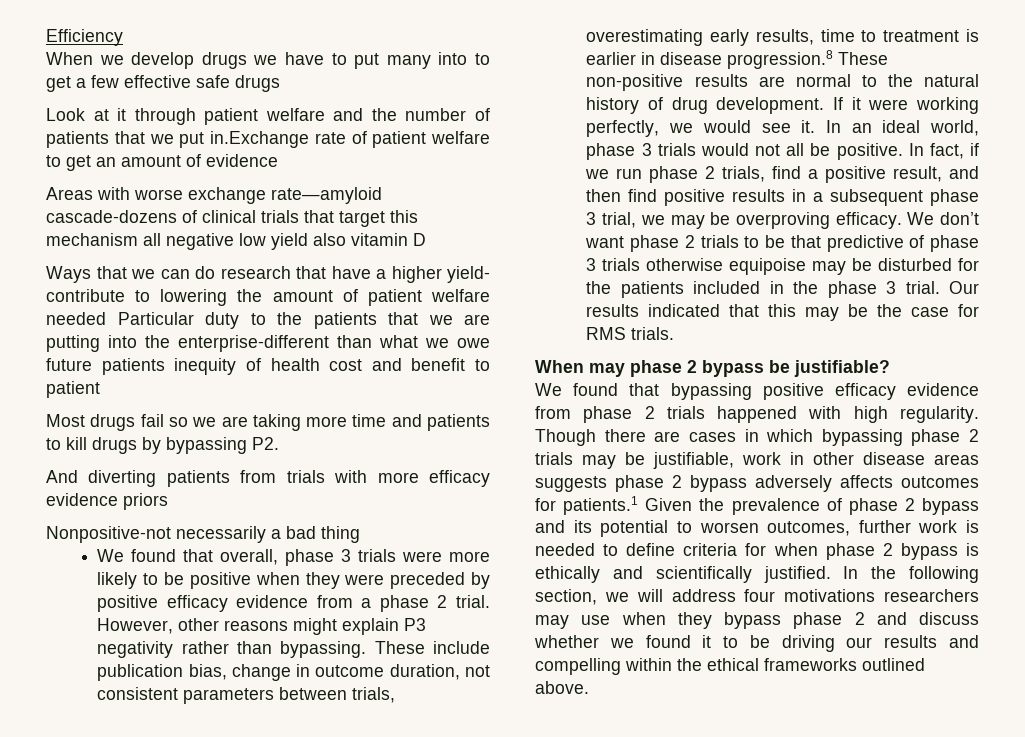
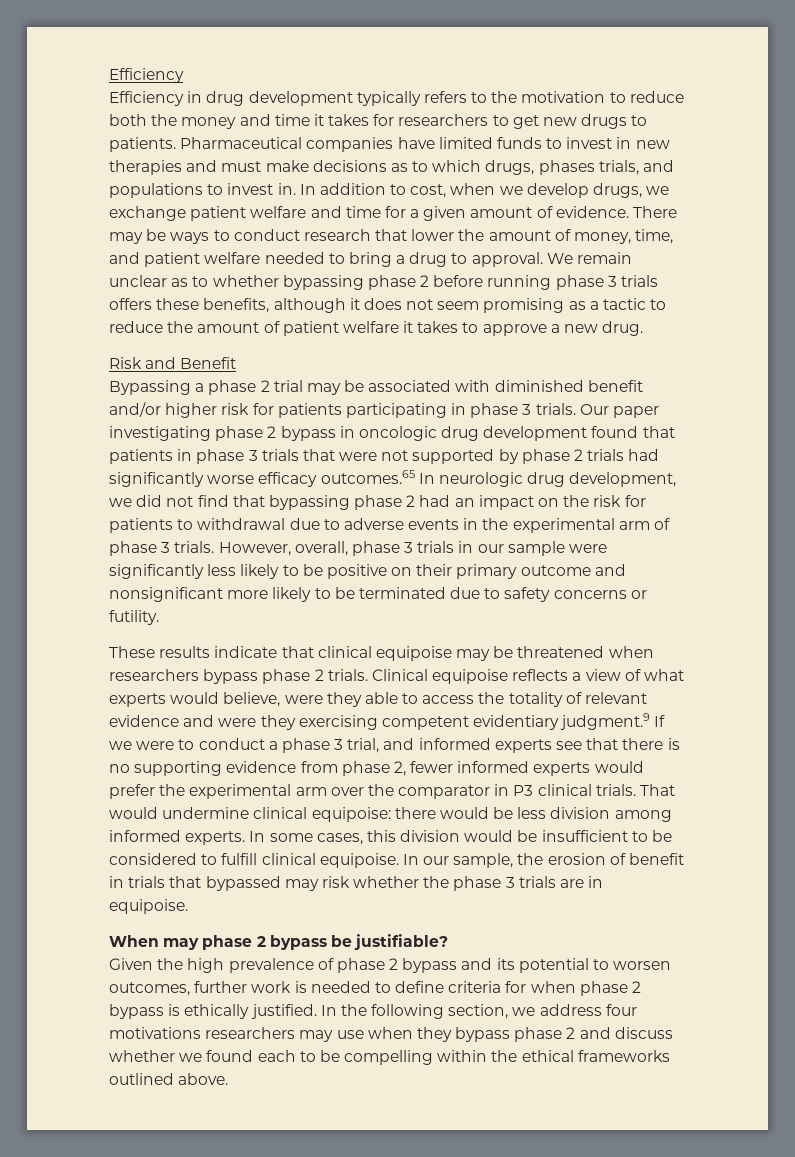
- When we develop drugs we have to put many into to get a few effective safe drugs
- Look at it through patient welfare and the number of patients that we put in.Exchange rate of patient welfare to get an amount of evidence
- Areas with worse exchange rate—amyloid cascade-dozens of clinical trials that target this mechanism all negative low yield also vitamin D
- Ways that we can do research that have a higher yield- contribute to lowering the amount of patient welfare needed Particular duty to the patients that we are putting into the enterprise-different than what we owe future patients inequity of health cost and benefit to patient
- Most drugs fail so we are taking more time and patients to kill drugs by bypassing P2.
- And diverting patients from trials with more efficacy evidence priors
- Nonpositive-not necessarily a bad thing
- We found that overall, phase 3 trials were more likely to be positive when they were preceded by positive efficacy evidence from a phase 2 trial. However, other reasons might explain P3 negativity rather than bypassing. These include publication bias, change in outcome duration, not consistent parameters between trials, overestimating early results, time to treatment is earlier in disease progression.8 These non-positive results are normal to the natural history of drug development. If it were working perfectly, we would see it. In an ideal world, phase 3 trials would not all be positive. In fact, if we run phase 2 trials, find a positive result, and then find positive results in a subsequent phase 3 trial, we may be overproving efficacy. We don’t want phase 2 trials to be that predictive of phase 3 trials otherwise equipoise may be disturbed for the patients included in the phase 3 trial. Our results indicated that this may be the case for RMS trials.
+ Efficiency in drug development typically refers to the motivation to reduce both the money and time it takes for researchers to get new drugs to patients. Pharmaceutical companies have limited funds to invest in new therapies and must make decisions as to which drugs, phases trials, and populations to invest in. In addition to cost, when we develop drugs, we exchange patient welfare and time for a given amount of evidence. There may be ways to conduct research that lower the amount of money, time, and patient welfare needed to bring a drug to approval. We remain unclear as to whether bypassing phase 2 before running phase 3 trials offers these benefits, although it does not seem promising as a tactic to reduce the amount of patient welfare it takes to approve a new drug.
+ Risk and Benefit
+ Bypassing a phase 2 trial may be associated with diminished benefit and/or higher risk for patients participating in phase 3 trials. Our paper investigating phase 2 bypass in oncologic drug development found that patients in phase 3 trials that were not supported by phase 2 trials had significantly worse efficacy outcomes.65 In neurologic drug development, we did not find that bypassing phase 2 had an impact on the risk for patients to withdrawal due to adverse events in the experimental arm of phase 3 trials. However, overall, phase 3 trials in our sample were significantly less likely to be positive on their primary outcome and nonsignificant more likely to be terminated due to safety concerns or futility.
+ These results indicate that clinical equipoise may be threatened when researchers bypass phase 2 trials. Clinical equipoise reflects a view of what experts would believe, were they able to access the totality of relevant evidence and were they exercising competent evidentiary judgment.9 If we were to conduct a phase 3 trial, and informed experts see that there is no supporting evidence from phase 2, fewer informed experts would prefer the experimental arm over the comparator in P3 clinical trials. That would undermine clinical equipoise: there would be less division among informed experts. In some cases, this division would be insufficient to be considered to fulfill clinical equipoise. In our sample, the erosion of benefit in trials that bypassed may risk whether the phase 3 trials are in equipoise.
- We found that bypassing positive efficacy evidence from phase 2 trials happened with high regularity. Though there are cases in which bypassing phase 2 trials may be justifiable, work in other disease areas suggests phase 2 bypass adversely affects outcomes for patients.1 Given the prevalence of phase 2 bypass and its potential to worsen outcomes, further work is needed to define criteria for when phase 2 bypass is ethically and scientifically justified.
+ Given the high prevalence of phase 2 bypass and its potential to worsen outcomes, further work is needed to define criteria for when phase 2 bypass is ethically justified.
- In the following section, we will address four motivations researchers may use when they bypass phase 2 and discuss whether we found it to be driving our results and compelling within the ethical frameworks outlined above.
+ In the following section, we address four motivations researchers may use when they bypass phase 2 and discuss whether we found each to be compelling within the ethical frameworks outlined above.

